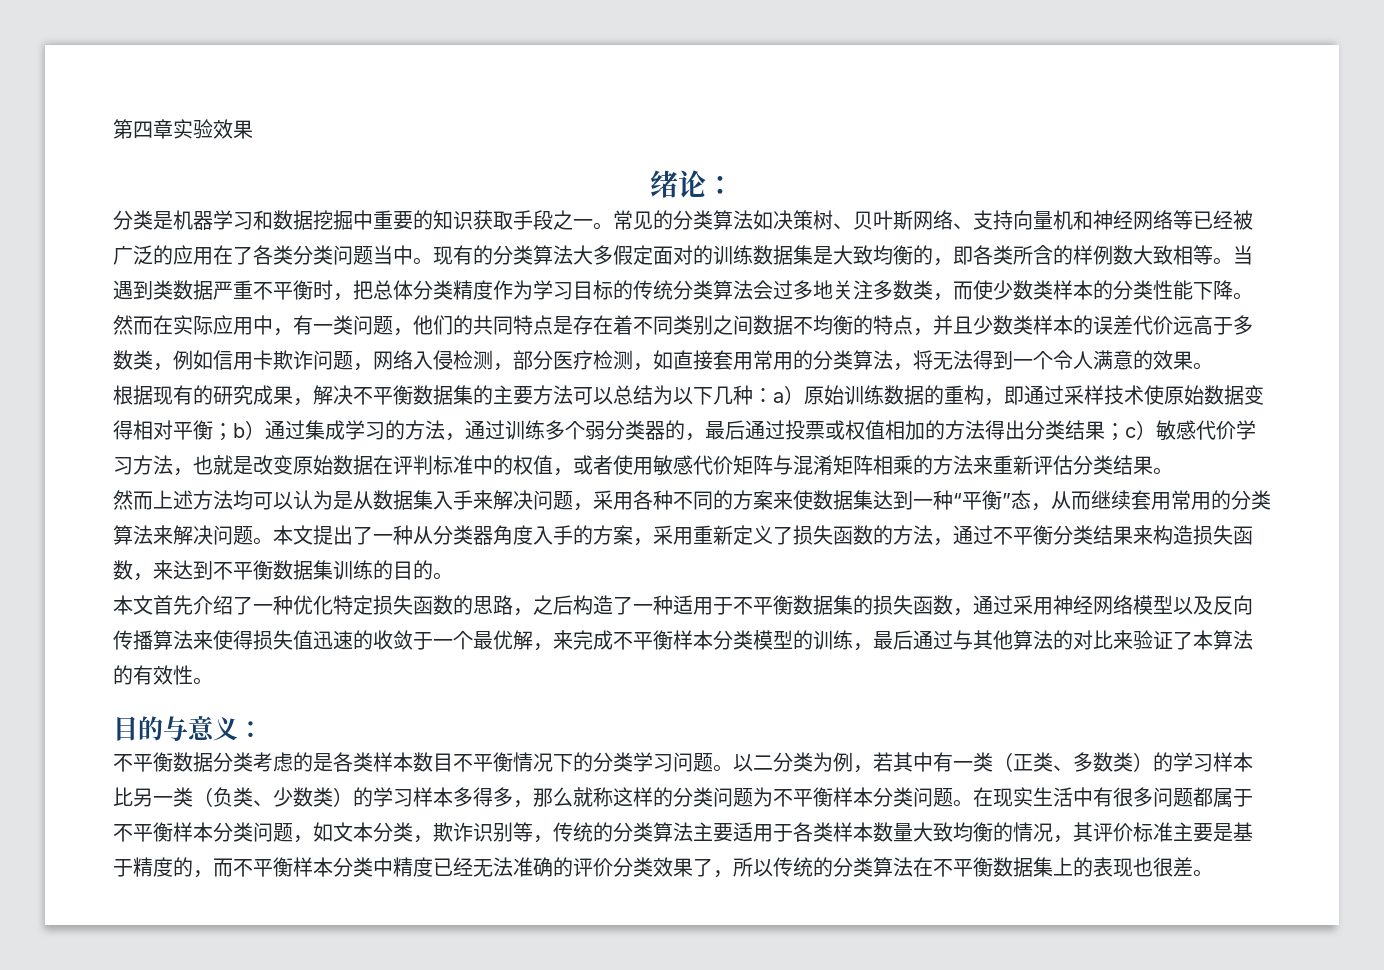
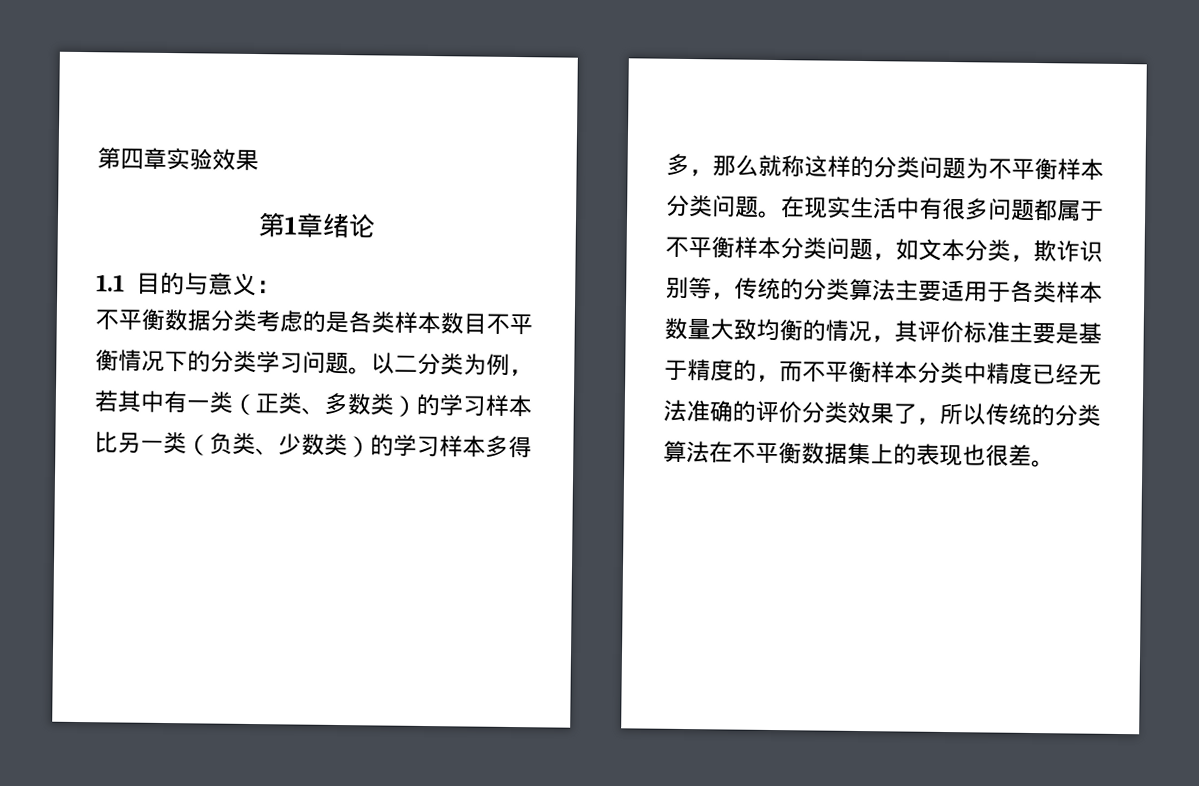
- 绪论：
- 分类是机器学习和数据挖掘中重要的知识获取手段之一。常见的分类算法如决策树、贝叶斯网络、支持向量机和神经网络等已经被广泛的应用在了各类分类问题当中。现有的分类算法大多假定面对的训练数据集是大致均衡的，即各类所含的样例数大致相等。当遇到类数据严重不平衡时，把总体分类精度作为学习目标的传统分类算法会过多地关注多数类，而使少数类样本的分类性能下降。然而在实际应用中，有一类问题，他们的共同特点是存在着不同类别之间数据不均衡的特点，并且少数类样本的误差代价远高于多数类，例如信用卡欺诈问题，网络入侵检测，部分医疗检测，如直接套用常用的分类算法，将无法得到一个令人满意的效果。
- 根据现有的研究成果，解决不平衡数据集的主要方法可以总结为以下几种：a）原始训练数据的重构，即通过采样技术使原始数据变得相对平衡；b）通过集成学习的方法，通过训练多个弱分类器的，最后通过投票或权值相加的方法得出分类结果；c）敏感代价学习方法，也就是改变原始数据在评判标准中的权值，或者使用敏感代价矩阵与混淆矩阵相乘的方法来重新评估分类结果。
- 然而上述方法均可以认为是从数据集入手来解决问题，采用各种不同的方案来使数据集达到一种“平衡”态，从而继续套用常用的分类算法来解决问题。本文提出了一种从分类器角度入手的方案，采用重新定义了损失函数的方法，通过不平衡分类结果来构造损失函数，来达到不平衡数据集训练的目的。
- 本文首先介绍了一种优化特定损失函数的思路，之后构造了一种适用于不平衡数据集的损失函数，通过采用神经网络模型以及反向传播算法来使得损失值迅速的收敛于一个最优解，来完成不平衡样本分类模型的训练，最后通过与其他算法的对比来验证了本算法的有效性。
- 目的与意义：
+ 第1章绪论
+ 1.1目的与意义：

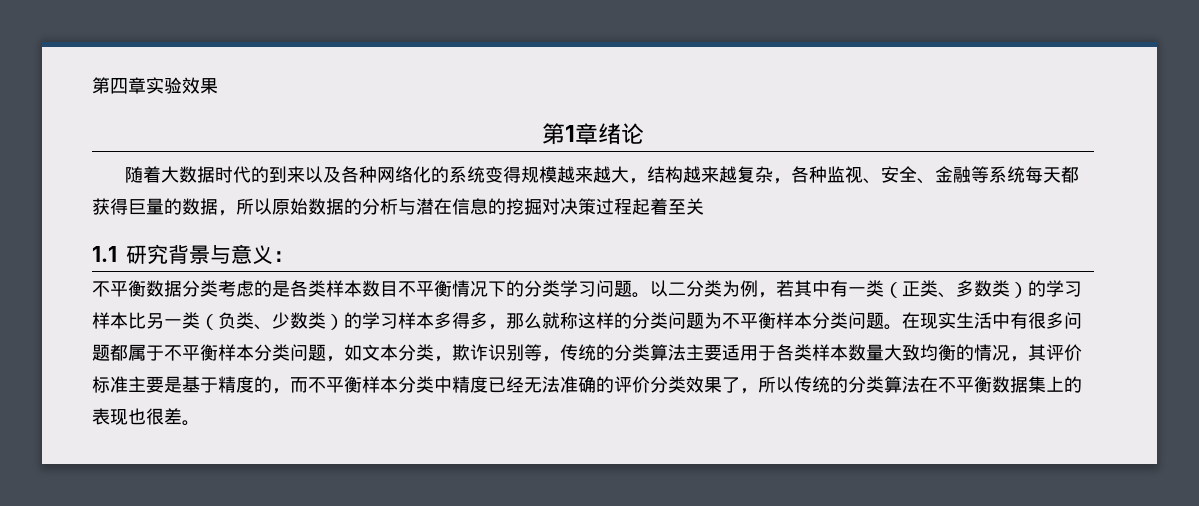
+ 随着大数据时代的到来以及各种网络化的系统变得规模越来越大，结构越来越复杂，各种监视、安全、金融等系统每天都获得巨量的数据，所以原始数据的分析与潜在信息的挖掘对决策过程起着至关
- 1.1目的与意义：
+ 1.1研究背景与意义：

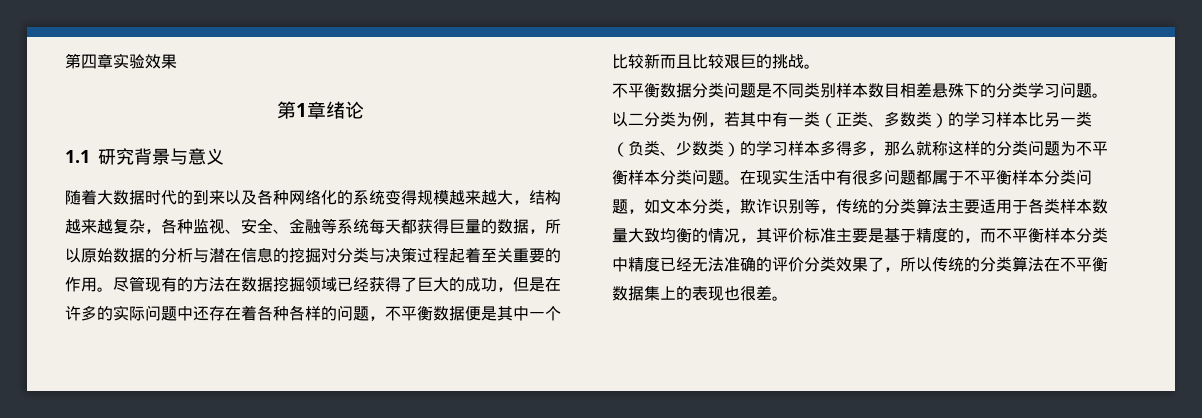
+ 1.1研究背景与意义
- 随着大数据时代的到来以及各种网络化的系统变得规模越来越大，结构越来越复杂，各种监视、安全、金融等系统每天都获得巨量的数据，所以原始数据的分析与潜在信息的挖掘对决策过程起着至关
- 1.1研究背景与意义：
- 不平衡数据分类考虑的是各类样本数目不平衡情况下的分类学习问题。
+ 随着大数据时代的到来以及各种网络化的系统变得规模越来越大，结构越来越复杂，各种监视、安全、金融等系统每天都获得巨量的数据，所以原始数据的分析与潜在信息的挖掘对分类与决策过程起着至关重要的作用。尽管现有的方法在数据挖掘领域已经获得了巨大的成功，但是在许多的实际问题中还存在着各种各样的问题，不平衡数据便是其中一个比较新而且比较艰巨的挑战。
+ 不平衡数据分类问题是不同类别样本数目相差悬殊下的分类学习问题。

